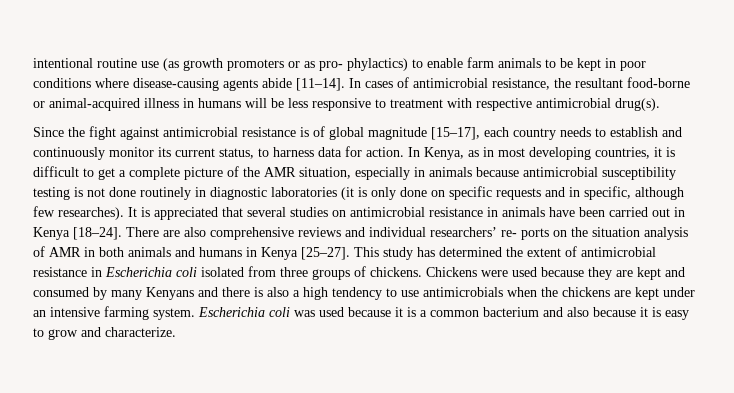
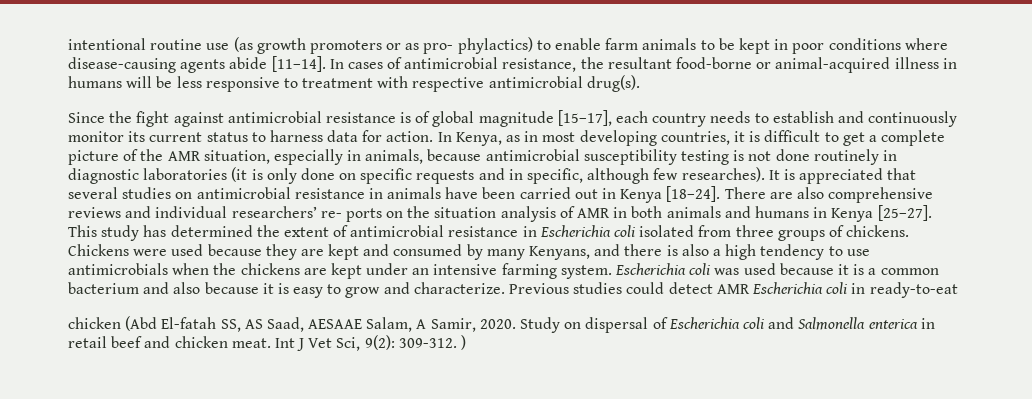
- Since the fight against antimicrobial resistance is of global magnitude [15–17], each country needs to establish and continuously monitor its current status, to harness data for action.
+ Since the fight against antimicrobial resistance is of global magnitude [15–17], each country needs to establish and continuously monitor its current status to harness data for action.
- In Kenya, as in most developing countries, it is difficult to get a complete picture of the AMR situation, especially in animals because antimicrobial susceptibility testing is not done routinely in diagnostic laboratories (it is only done on specific requests and in specific, although few researches).
+ In Kenya, as in most developing countries, it is difficult to get a complete picture of the AMR situation, especially in animals, because antimicrobial susceptibility testing is not done routinely in diagnostic laboratories (it is only done on specific requests and in specific, although few researches).
- Chickens were used because they are kept and consumed by many Kenyans and there is also a high tendency to use antimicrobials when the chickens are kept under an intensive farming system.
+ Chickens were used because they are kept and consumed by many Kenyans, and there is also a high tendency to use antimicrobials when the chickens are kept under an intensive farming system.
+ Previous studies could detect AMR Escherichia coli in ready-to-eat
+ chicken (Abd El-fatah SS, AS Saad, AESAAE Salam, A Samir, 2020. Study on dispersal of Escherichia coli and Salmonella enterica in retail beef and chicken meat. Int J Vet Sci, 9(2): 309-312. )

